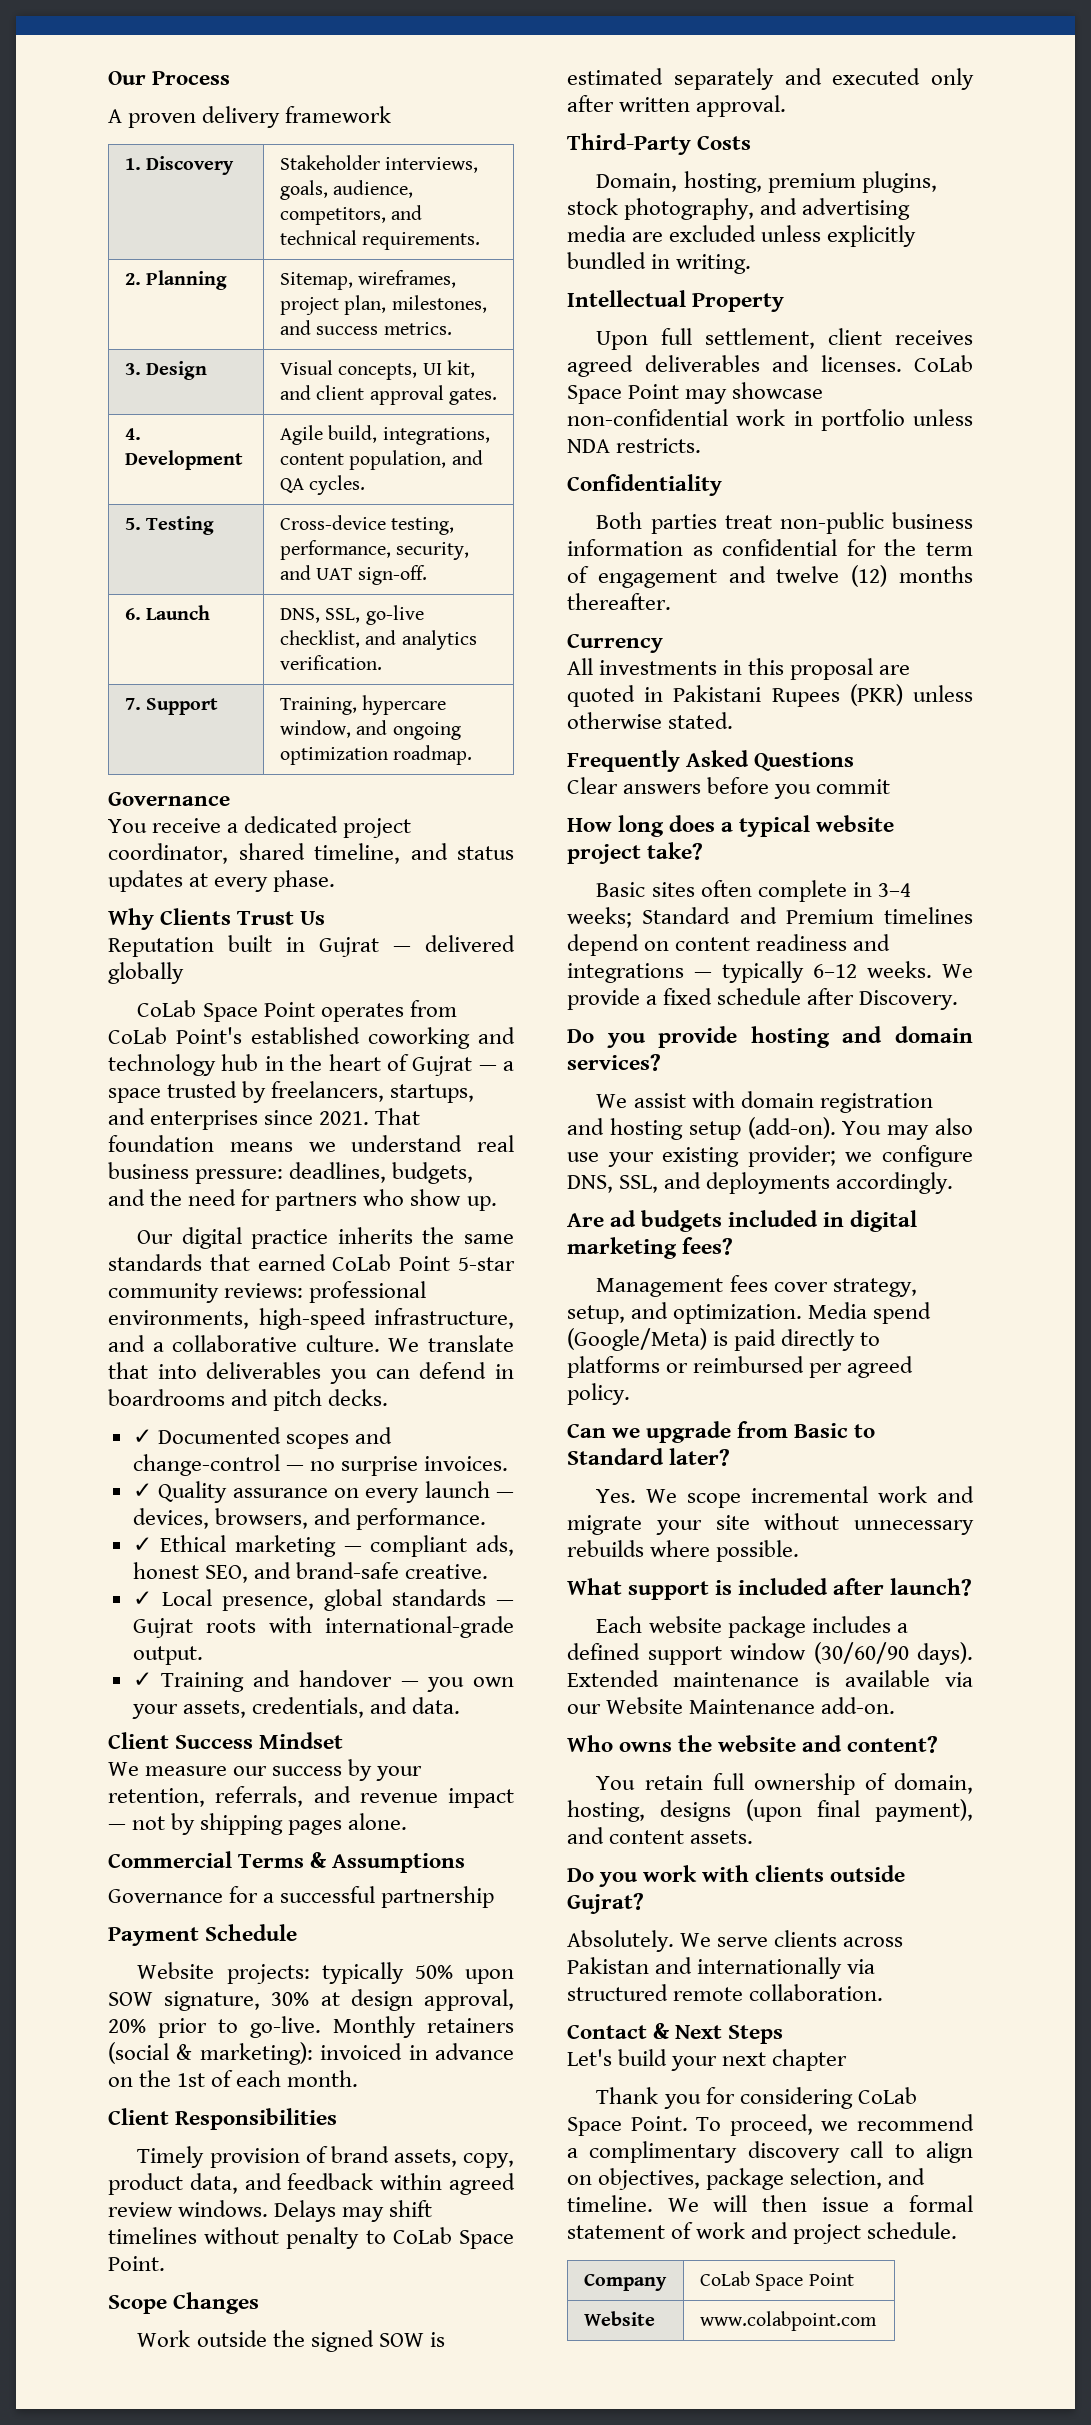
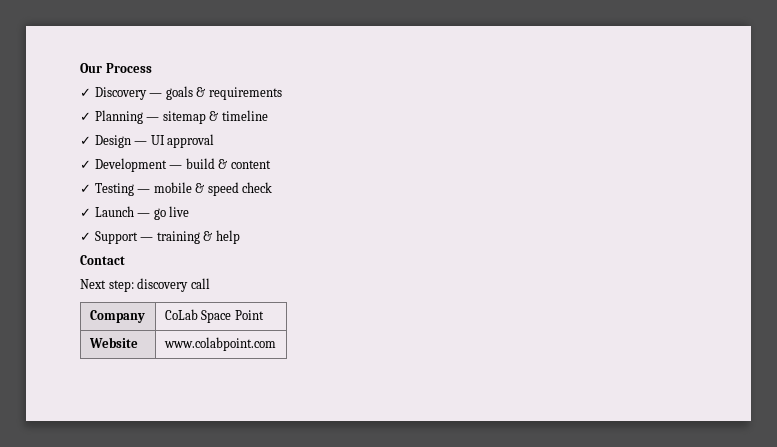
- A proven delivery framework
- 1. Discovery | Stakeholder interviews, goals, audience, competitors, and technical requirements.
- 2. Planning | Sitemap, wireframes, project plan, milestones, and success metrics.
- 3. Design | Visual concepts, UI kit, and client approval gates.
- 4. Development | Agile build, integrations, content population, and QA cycles.
- 5. Testing | Cross-device testing, performance, security, and UAT sign-off.
- 6. Launch | DNS, SSL, go-live checklist, and analytics verification.
- 7. Support | Training, hypercare window, and ongoing optimization roadmap.
- Governance
- You receive a dedicated project coordinator, shared timeline, and status updates at every phase.
- Why Clients Trust Us
- Reputation built in Gujrat — delivered globally
- CoLab Space Point operates from CoLab Point's established coworking and technology hub in the heart of Gujrat — a space trusted by freelancers, startups, and enterprises since 2021. That foundation means we understand real business pressure: deadlines, budgets, and the need for partners who show up.
- Our digital practice inherits the same standards that earned CoLab Point 5-star community reviews: professional environments, high-speed infrastructure, and a collaborative culture. We translate that into deliverables you can defend in boardrooms and pitch decks.
- ✓ Documented scopes and change-control — no surprise invoices.
- ✓ Quality assurance on every launch — devices, browsers, and performance.
- ✓ Ethical marketing — compliant ads, honest SEO, and brand-safe creative.
- ✓ Local presence, global standards — Gujrat roots with international-grade output.
- ✓ Training and handover — you own your assets, credentials, and data.
- Client Success Mindset
- We measure our success by your retention, referrals, and revenue impact — not by shipping pages alone.
- Commercial Terms & Assumptions
- Governance for a successful partnership
- Payment Schedule
- Website projects: typically 50% upon SOW signature, 30% at design approval, 20% prior to go-live. Monthly retainers (social & marketing): invoiced in advance on the 1st of each month.
- Client Responsibilities
- Timely provision of brand assets, copy, product data, and feedback within agreed review windows. Delays may shift timelines without penalty to CoLab Space Point.
- Scope Changes
- Work outside the signed SOW is estimated separately and executed only after written approval.
- Third-Party Costs
- Domain, hosting, premium plugins, stock photography, and advertising media are excluded unless explicitly bundled in writing.
- Intellectual Property
- Upon full settlement, client receives agreed deliverables and licenses. CoLab Space Point may showcase non-confidential work in portfolio unless NDA restricts.
- Confidentiality
- Both parties treat non-public business information as confidential for the term of engagement and twelve (12) months thereafter.
- Currency
- All investments in this proposal are quoted in Pakistani Rupees (PKR) unless otherwise stated.
- Frequently Asked Questions
- Clear answers before you commit
- How long does a typical website project take?
- Basic sites often complete in 3–4 weeks; Standard and Premium timelines depend on content readiness and integrations — typically 6–12 weeks. We provide a fixed schedule after Discovery.
- Do you provide hosting and domain services?
- We assist with domain registration and hosting setup (add-on). You may also use your existing provider; we configure DNS, SSL, and deployments accordingly.
- Are ad budgets included in digital marketing fees?
- Management fees cover strategy, setup, and optimization. Media spend (Google/Meta) is paid directly to platforms or reimbursed per agreed policy.
- Can we upgrade from Basic to Standard later?
- Yes. We scope incremental work and migrate your site without unnecessary rebuilds where possible.
- What support is included after launch?
- Each website package includes a defined support window (30/60/90 days). Extended maintenance is available via our Website Maintenance add-on.
- Who owns the website and content?
- You retain full ownership of domain, hosting, designs (upon final payment), and content assets.
- Do you work with clients outside Gujrat?
- Absolutely. We serve clients across Pakistan and internationally via structured remote collaboration.
- Contact & Next Steps
- Let's build your next chapter
- Thank you for considering CoLab Space Point. To proceed, we recommend a complimentary discovery call to align on objectives, package selection, and timeline. We will then issue a formal statement of work and project schedule.
+ ✓ Discovery — goals & requirements
+ ✓ Planning — sitemap & timeline
+ ✓ Design — UI approval
+ ✓ Development — build & content
+ ✓ Testing — mobile & speed check
+ ✓ Launch — go live
+ ✓ Support — training & help
+ Contact
+ Next step: discovery call

